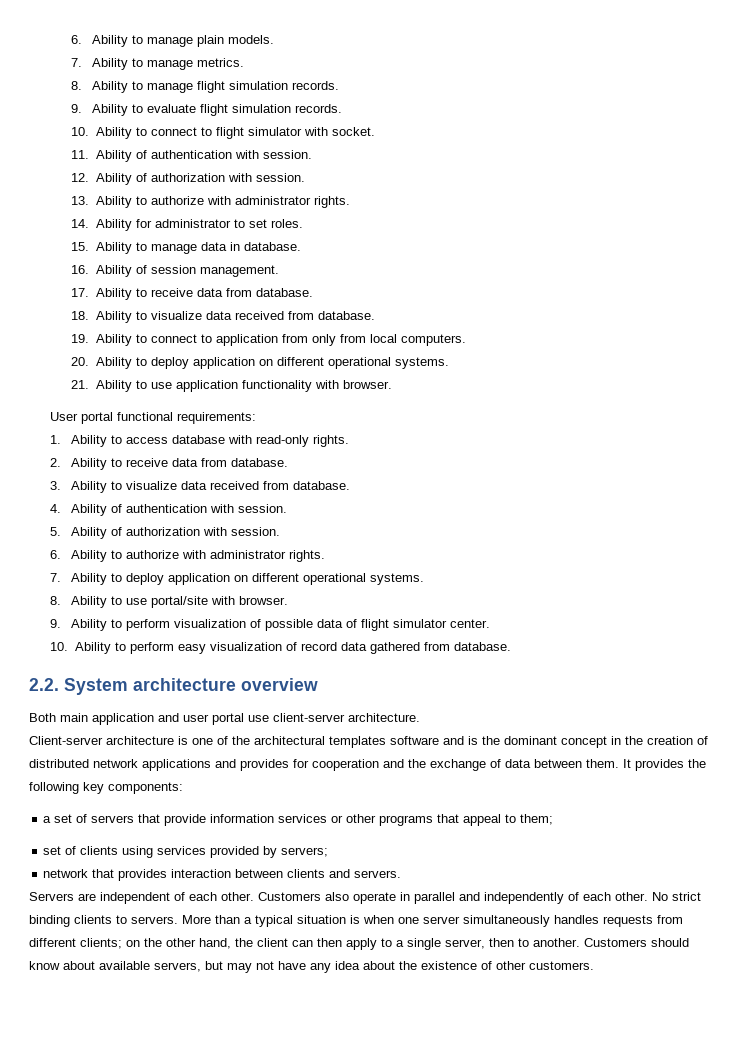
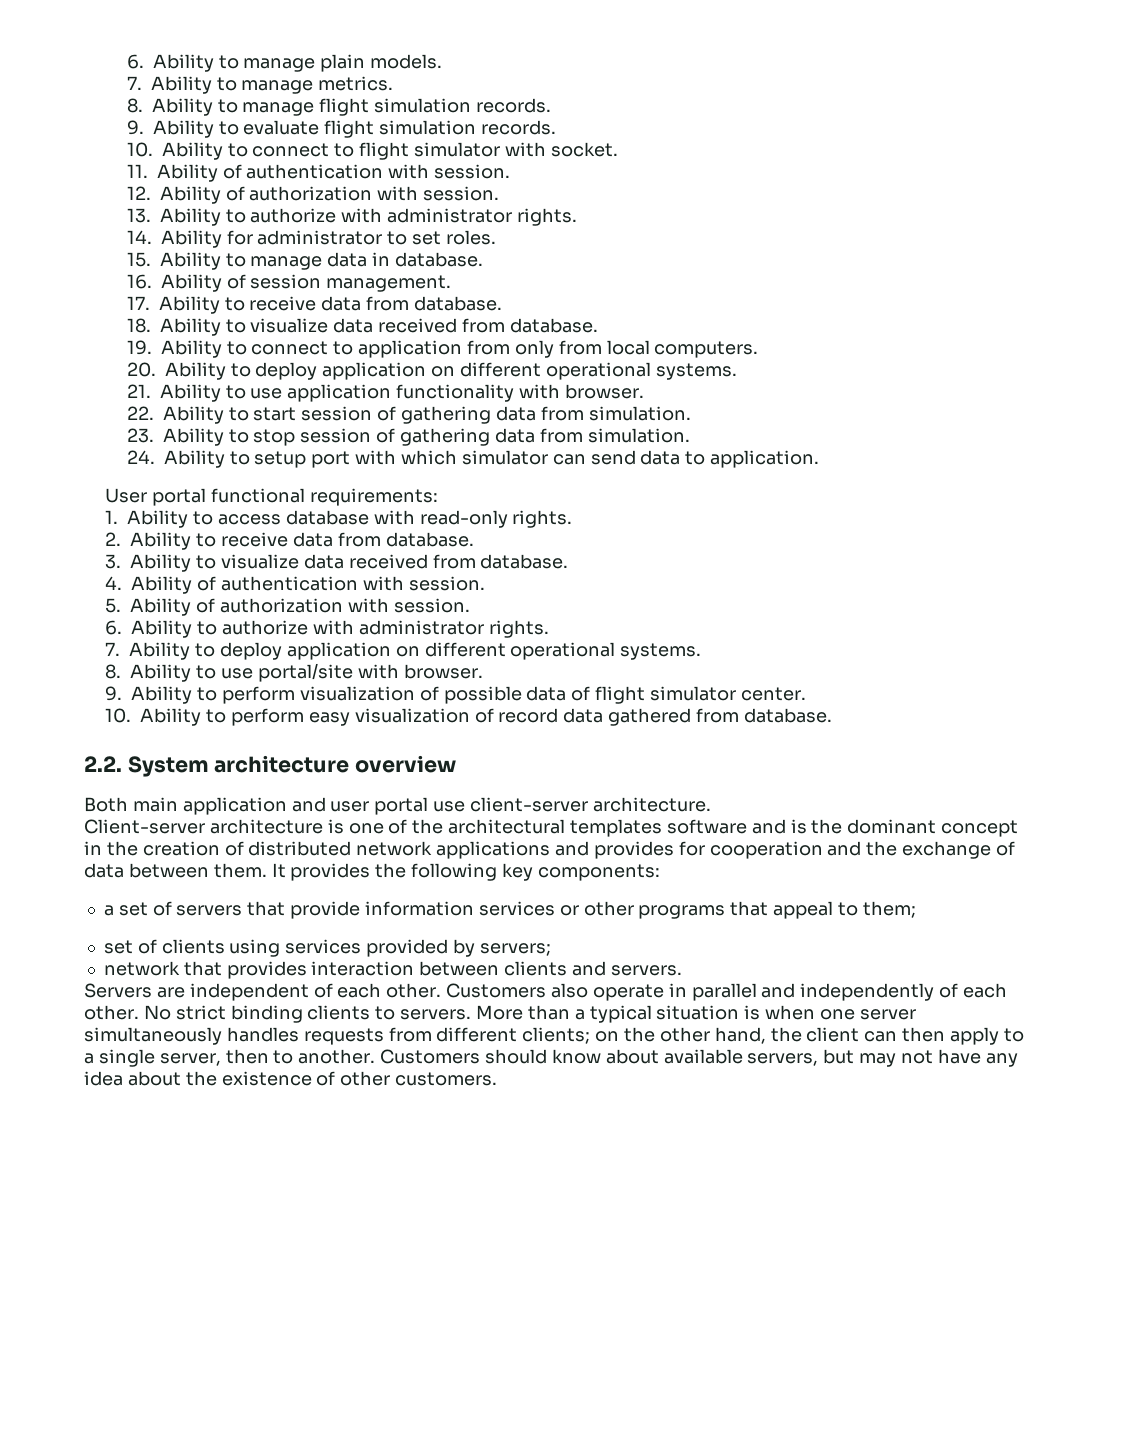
+ 22. Ability to start session of gathering data from simulation.
+ 23. Ability to stop session of gathering data from simulation.
+ 24. Ability to setup port with which simulator can send data to application.

